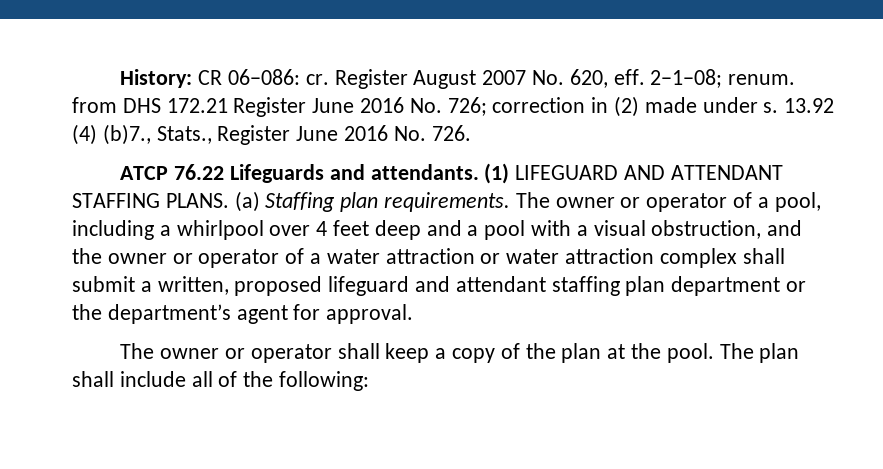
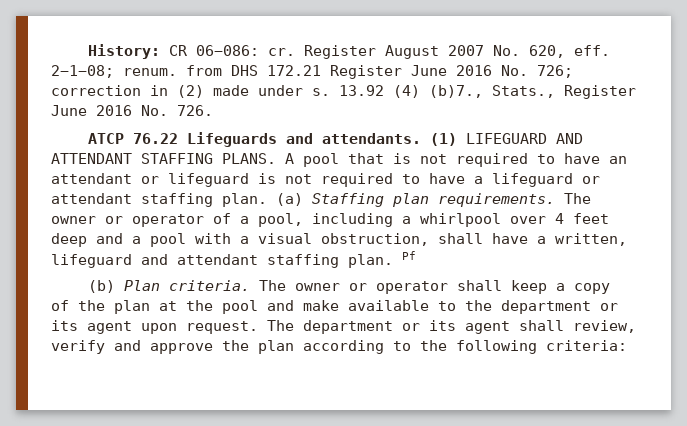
+ A pool that is not required to have an attendant or lifeguard is not required to have a lifeguard or attendant staffing plan.
- The owner or operator of a pool, including a whirlpool over 4 feet deep and a pool with a visual obstruction, and the owner or operator of a water attraction or water attraction complex shall submit a written, proposed lifeguard and attendant staffing plan department or the department’s agent for approval.
- The owner or operator shall keep a copy of the plan at the pool. The plan shall include all of the following:
+ The owner or operator of a pool, including a whirlpool over 4 feet deep and a pool with a visual obstruction, shall have a written, lifeguard and attendant staffing plan. Pf
+ (b) Plan criteria. The owner or operator shall keep a copy of the plan at the pool and make available to the department or its agent upon request. The department or its agent shall review, verify and approve the plan according to the following criteria:

